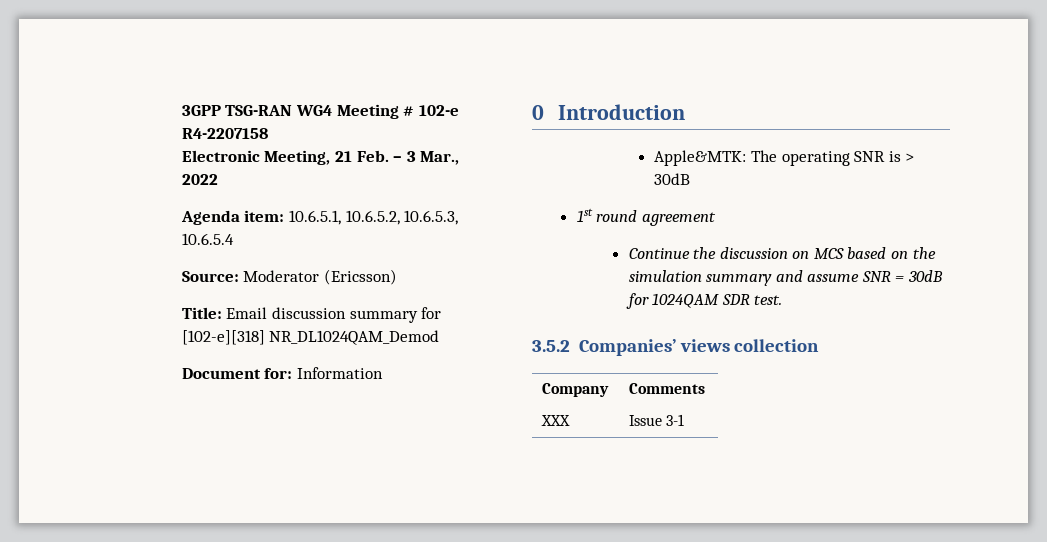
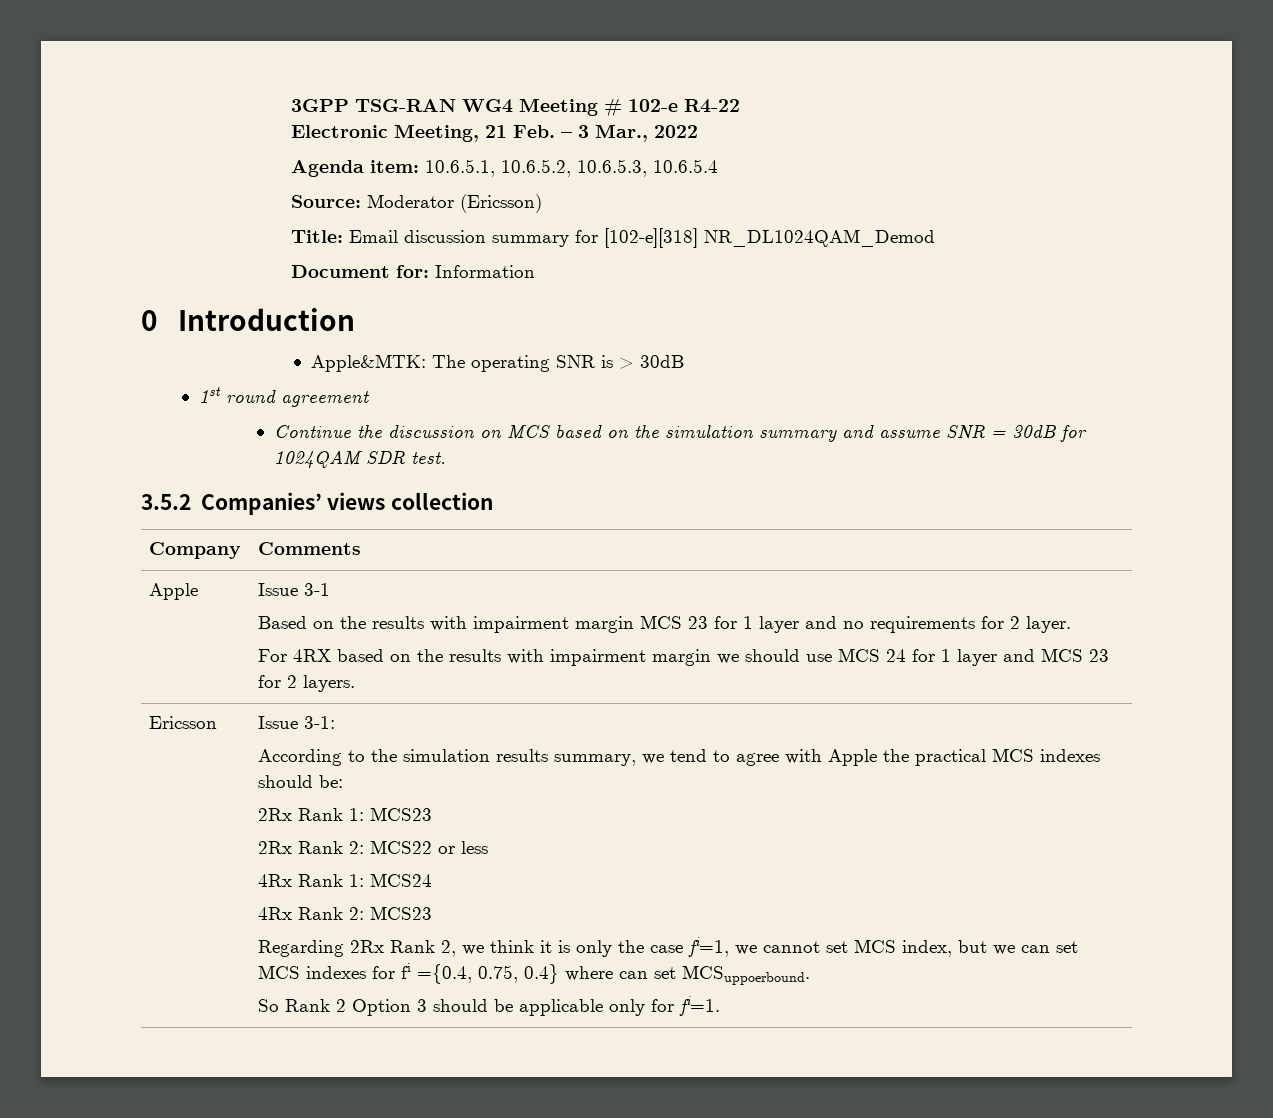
- 3GPP TSG-RAN WG4 Meeting # 102-e R4-2207158
+ 3GPP TSG-RAN WG4 Meeting # 102-e R4-22
  Company | Comments
- XXX
+ Apple
+ Based on the results with impairment margin MCS 23 for 1 layer and no requirements for 2 layer.
+ For 4RX based on the results with impairment margin we should use MCS 24 for 1 layer and MCS 23 for 2 layers.
+ Ericsson | Issue 3-1:
+ According to the simulation results summary, we tend to agree with Apple the practical MCS indexes should be:
+ 2Rx Rank 1: MCS23
+ 2Rx Rank 2: MCS22 or less
+ 4Rx Rank 1: MCS24
+ 4Rx Rank 2: MCS23
+ Regarding 2Rx Rank 2, we think it is only the case fi=1, we cannot set MCS index, but we can set MCS indexes for fi ={0.4, 0.75, 0.4} where can set MCSuppoerbound.
+ So Rank 2 Option 3 should be applicable only for fi=1.

